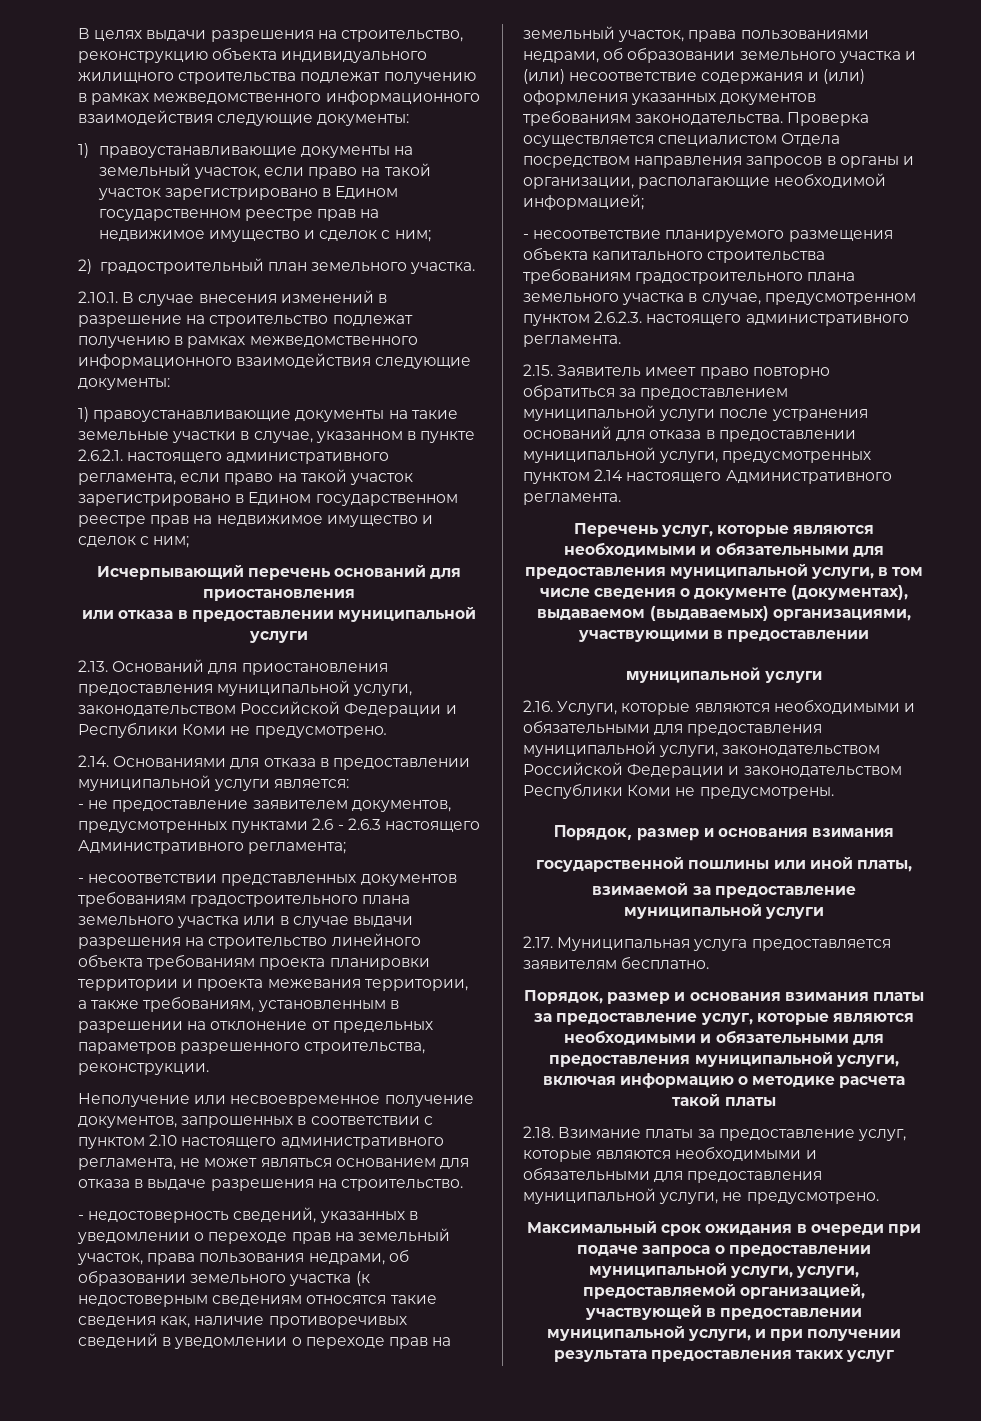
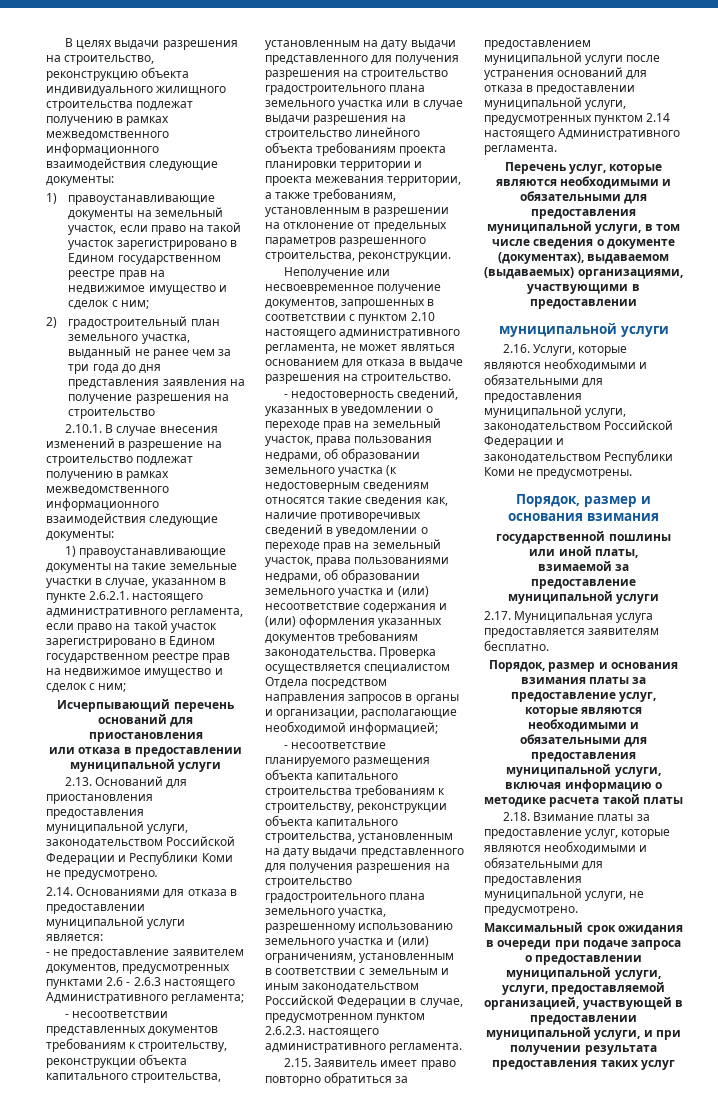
- 2) градостроительный план земельного участка.
+ 2) градостроительный план земельного участка, выданный не ранее чем за три года до дня представления заявления на получение разрешения на строительство
- - несоответствии представленных документов требованиям градостроительного плана земельного участка или в случае выдачи разрешения на строительство линейного объекта требованиям проекта планировки территории и проекта межевания территории, а также требованиям, установленным в разрешении на отклонение от предельных параметров разрешенного строительства, реконструкции.
+ - несоответствии представленных документов требованиям к строительству, реконструкции объекта капитального строительства, установленным на дату выдачи представленного для получения разрешения на строительство градостроительного плана земельного участка или в случае выдачи разрешения на строительство линейного объекта требованиям проекта планировки территории и проекта межевания территории, а также требованиям, установленным в разрешении на отклонение от предельных параметров разрешенного строительства, реконструкции.
- - несоответствие планируемого размещения объекта капитального строительства требованиям градостроительного плана земельного участка в случае, предусмотренном пунктом 2.6.2.3. настоящего административного регламента.
+ - несоответствие планируемого размещения объекта капитального строительства требованиям к строительству, реконструкции объекта капитального строительства, установленным на дату выдачи представленного для получения разрешения на строительство градостроительного плана земельного участка, разрешенному использованию земельного участка и (или) ограничениям, установленным в соответствии с земельным и иным законодательством Российской Федерации в случае, предусмотренном пунктом 2.6.2.3. настоящего административного регламента.

